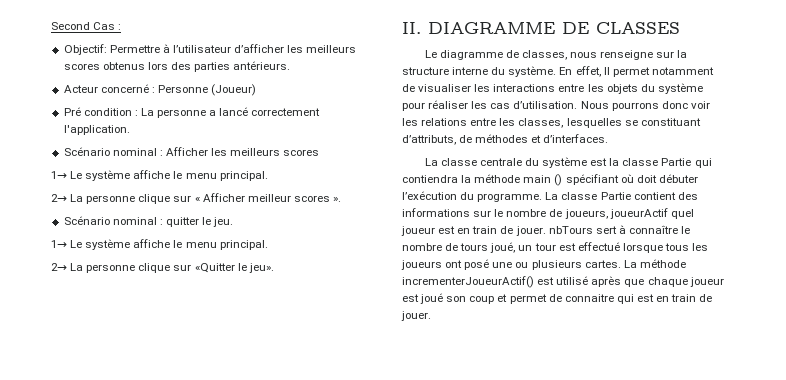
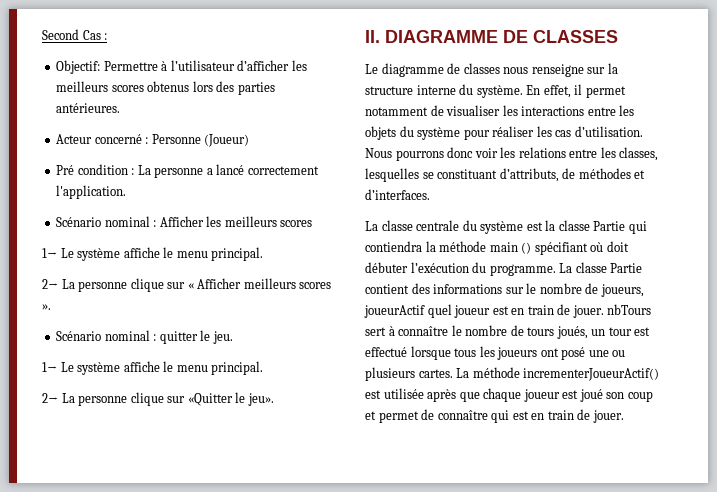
- Objectif: Permettre à l’utilisateur d’afficher les meilleurs scores obtenus lors des parties antérieurs.
+ Objectif: Permettre à l’utilisateur d’afficher les meilleurs scores obtenus lors des parties antérieures.
- 2→ La personne clique sur « Afficher meilleur scores ».
+ 2→ La personne clique sur « Afficher meilleurs scores ».
- Le diagramme de classes, nous renseigne sur la structure interne du système.
+ Le diagramme de classes nous renseigne sur la structure interne du système.
- En effet, Il permet notamment de visualiser les interactions entre les objets du système pour réaliser les cas d’utilisation.
+ En effet, il permet notamment de visualiser les interactions entre les objets du système pour réaliser les cas d’utilisation.
- La classe Partie contient des informations sur le nombre de joueurs, joueurActif quel joueur est en train de jouer. nbTours sert à connaître le nombre de tours joué, un tour est effectué lorsque tous les joueurs ont posé une ou plusieurs cartes.
+ La classe Partie contient des informations sur le nombre de joueurs, joueurActif quel joueur est en train de jouer. nbTours sert à connaître le nombre de tours joués, un tour est effectué lorsque tous les joueurs ont posé une ou plusieurs cartes.
- La méthode incrementerJoueurActif() est utilisé après que chaque joueur est joué son coup et permet de connaitre qui est en train de jouer.
+ La méthode incrementerJoueurActif() est utilisée après que chaque joueur est joué son coup et permet de connaître qui est en train de jouer.

